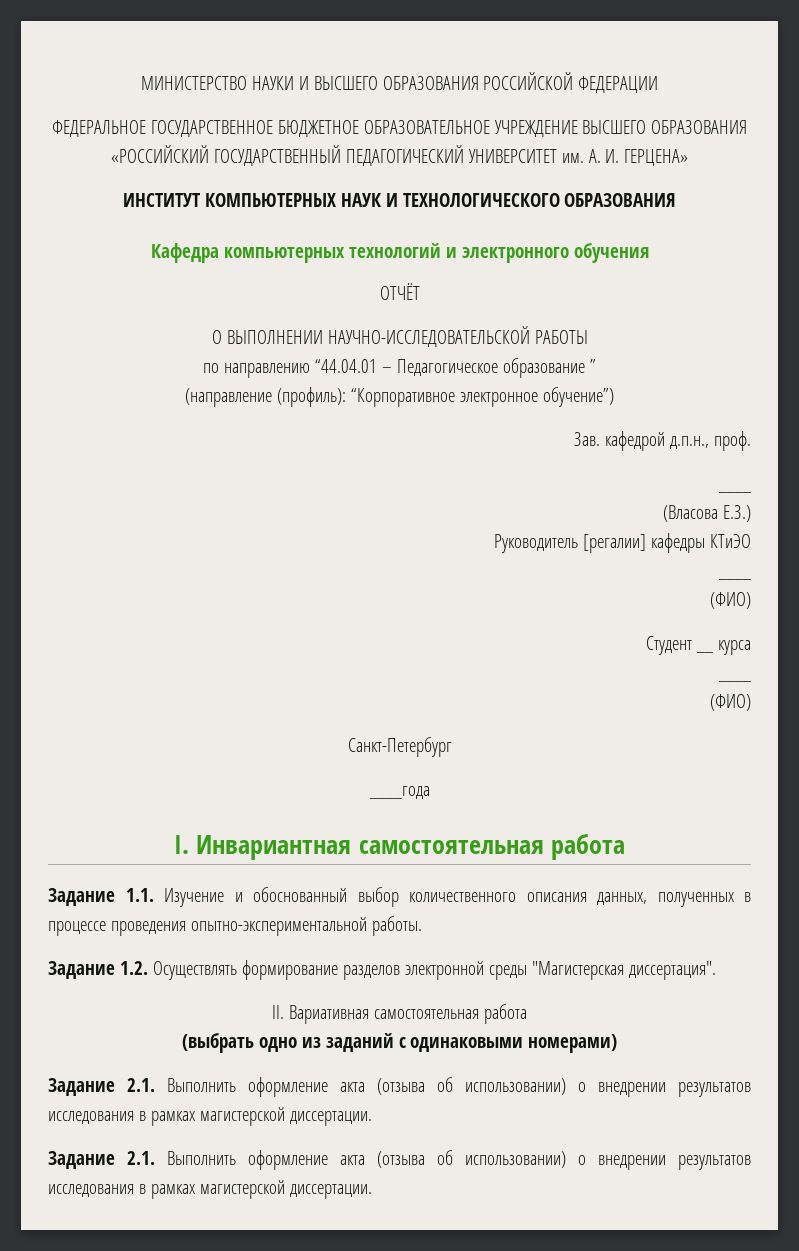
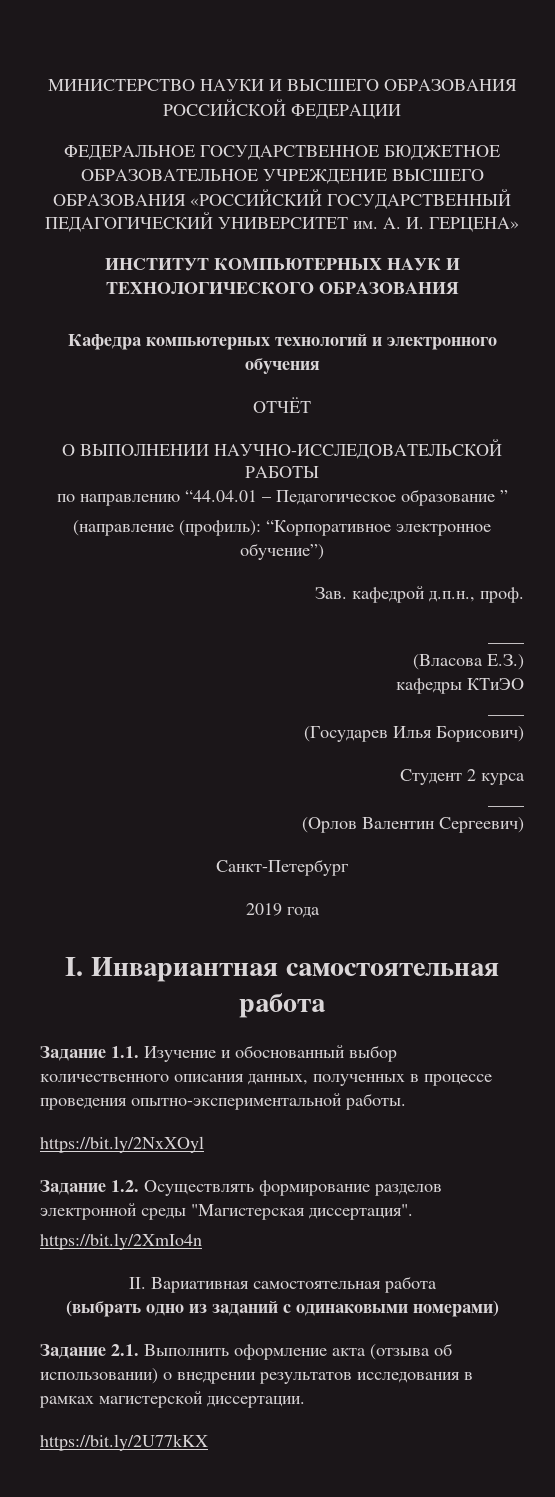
- Руководитель [регалии] кафедры КТиЭО
+ кафедры КТиЭО
  ____
- (ФИО)
+ (Государев Илья Борисович)
- Студент __ курса
+ Студент 2 курса
  ____
- (ФИО)
+ (Орлов Валентин Сергеевич)
- ____года
+ 2019 года
+ https://bit.ly/2NxXOyl
+ https://bit.ly/2XmIo4n
  (выбрать одно из заданий с одинаковыми номерами)
  Задание 2.1. Выполнить оформление акта (отзыва об использовании) о внедрении результатов исследования в рамках магистерской диссертации.
- Задание 2.1. Выполнить оформление акта (отзыва об использовании) о внедрении результатов исследования в рамках магистерской диссертации.
+ https://bit.ly/2U77kKX

